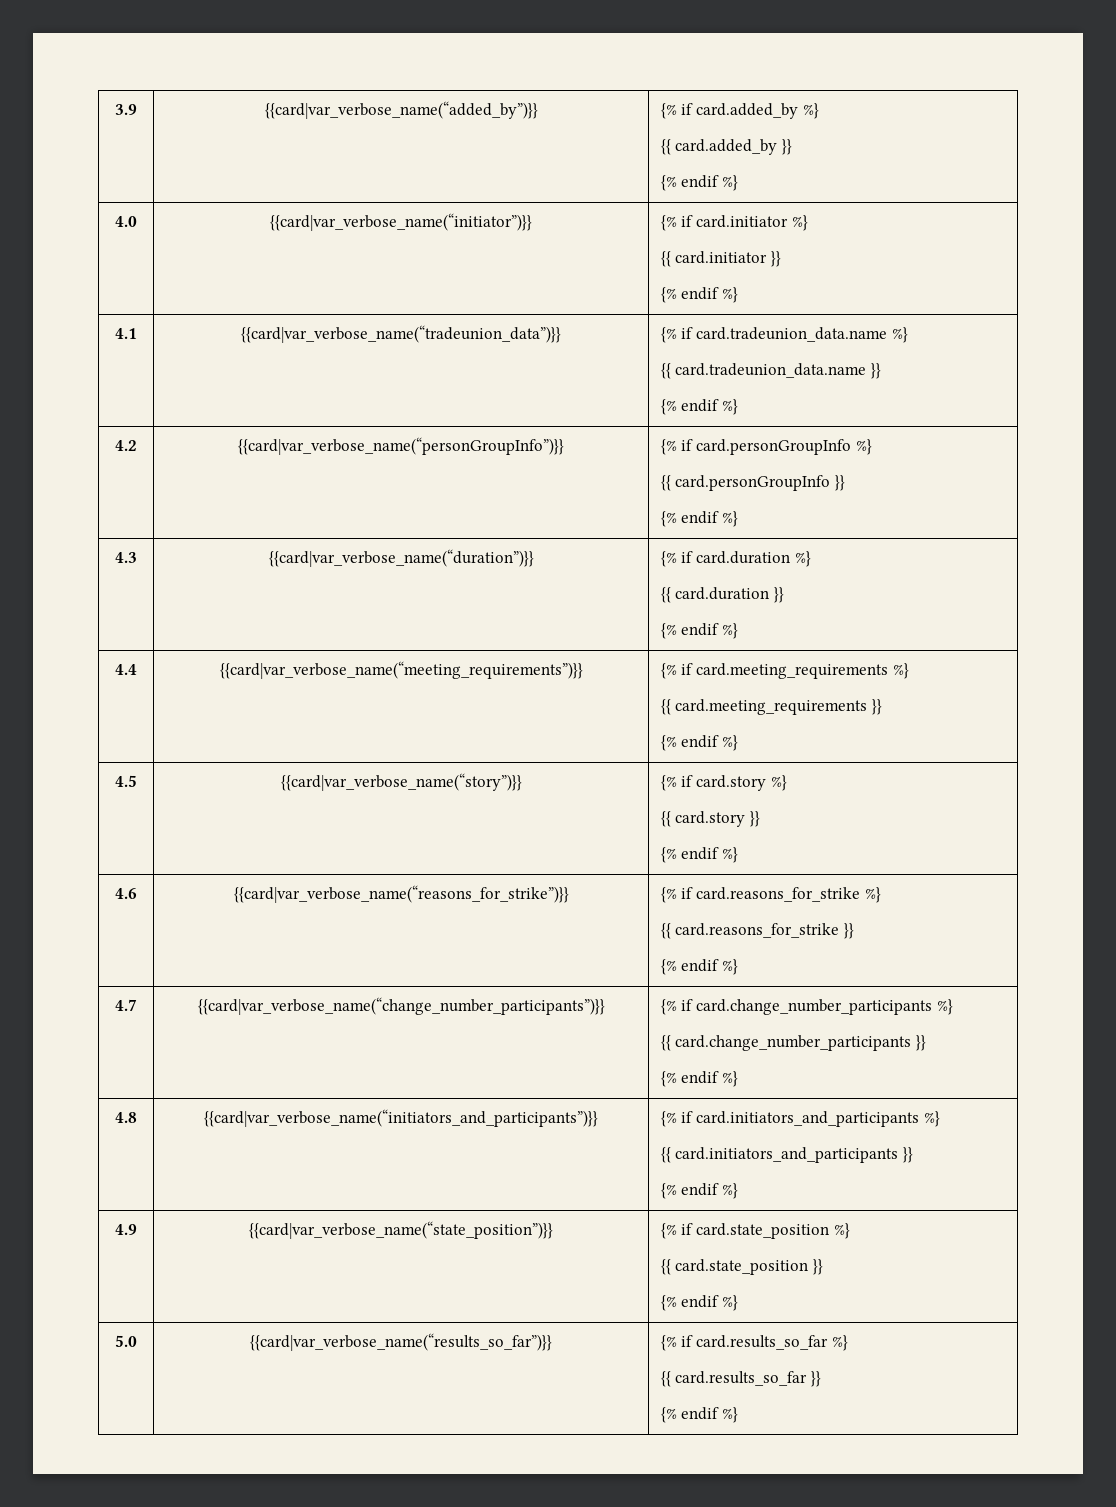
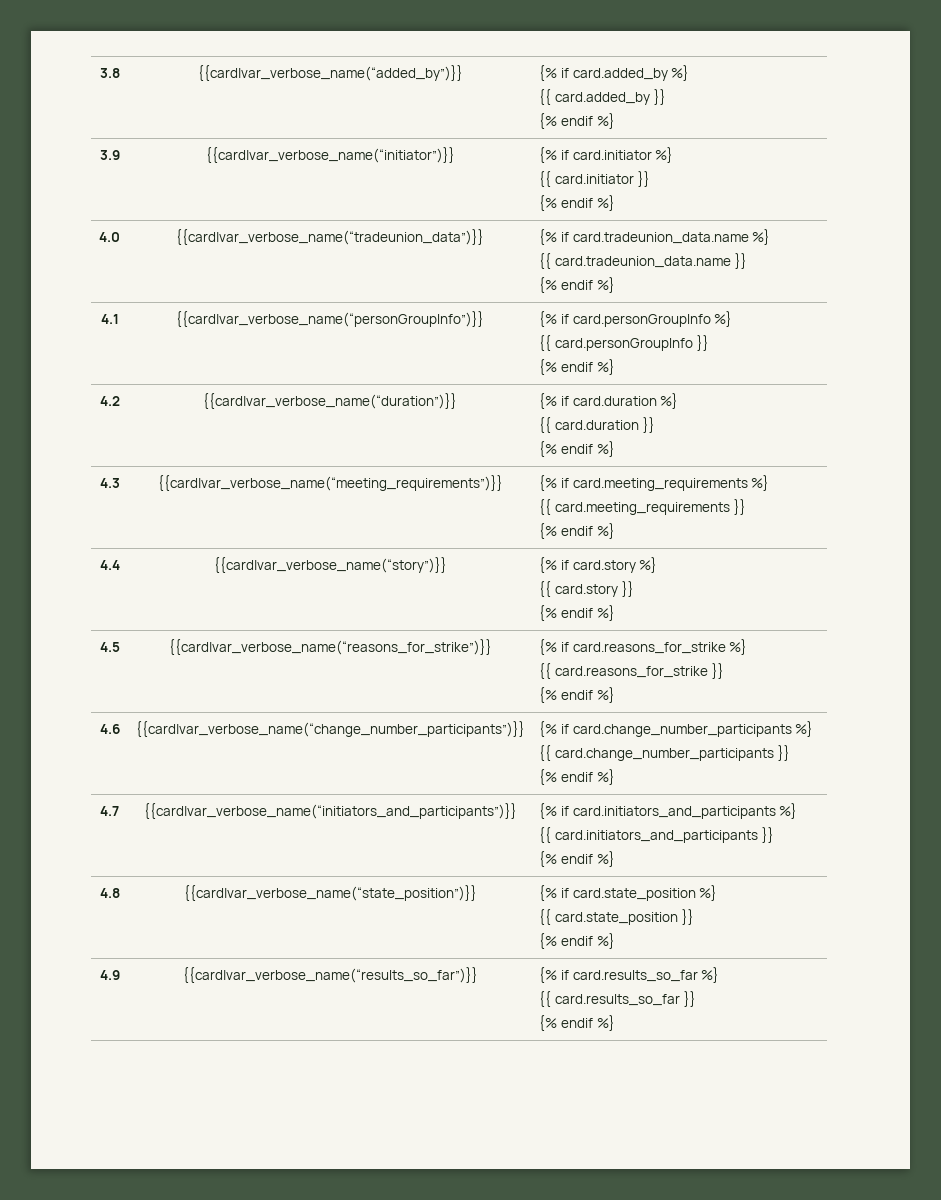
- 3.9 | {{card|var_verbose_name(“added_by”)}} | {% if card.added_by %}
+ 3.8 | {{card|var_verbose_name(“added_by”)}} | {% if card.added_by %}
- 4.0 | {{card|var_verbose_name(“initiator”)}} | {% if card.initiator %}
+ 3.9 | {{card|var_verbose_name(“initiator”)}} | {% if card.initiator %}
- 4.1 | {{card|var_verbose_name(“tradeunion_data”)}} | {% if card.tradeunion_data.name %}
+ 4.0 | {{card|var_verbose_name(“tradeunion_data”)}} | {% if card.tradeunion_data.name %}
- 4.2 | {{card|var_verbose_name(“personGroupInfo”)}} | {% if card.personGroupInfo %}
+ 4.1 | {{card|var_verbose_name(“personGroupInfo”)}} | {% if card.personGroupInfo %}
- 4.3 | {{card|var_verbose_name(“duration”)}} | {% if card.duration %}
+ 4.2 | {{card|var_verbose_name(“duration”)}} | {% if card.duration %}
- 4.4 | {{card|var_verbose_name(“meeting_requirements”)}} | {% if card.meeting_requirements %}
+ 4.3 | {{card|var_verbose_name(“meeting_requirements”)}} | {% if card.meeting_requirements %}
- 4.5 | {{card|var_verbose_name(“story”)}} | {% if card.story %}
+ 4.4 | {{card|var_verbose_name(“story”)}} | {% if card.story %}
- 4.6 | {{card|var_verbose_name(“reasons_for_strike”)}} | {% if card.reasons_for_strike %}
+ 4.5 | {{card|var_verbose_name(“reasons_for_strike”)}} | {% if card.reasons_for_strike %}
- 4.7 | {{card|var_verbose_name(“change_number_participants”)}} | {% if card.change_number_participants %}
+ 4.6 | {{card|var_verbose_name(“change_number_participants”)}} | {% if card.change_number_participants %}
- 4.8 | {{card|var_verbose_name(“initiators_and_participants”)}} | {% if card.initiators_and_participants %}
+ 4.7 | {{card|var_verbose_name(“initiators_and_participants”)}} | {% if card.initiators_and_participants %}
- 4.9 | {{card|var_verbose_name(“state_position”)}} | {% if card.state_position %}
+ 4.8 | {{card|var_verbose_name(“state_position”)}} | {% if card.state_position %}
- 5.0 | {{card|var_verbose_name(“results_so_far”)}} | {% if card.results_so_far %}
+ 4.9 | {{card|var_verbose_name(“results_so_far”)}} | {% if card.results_so_far %}

